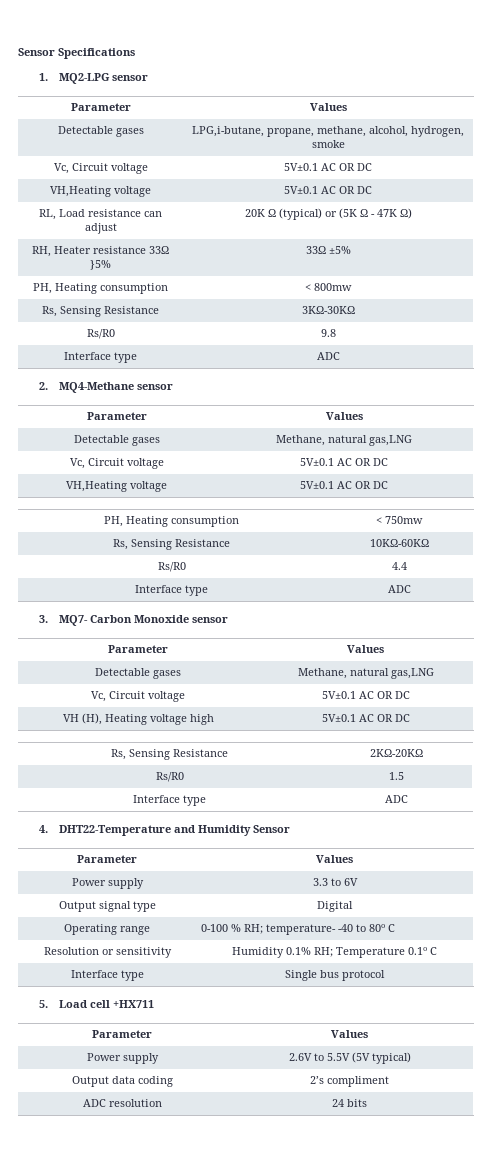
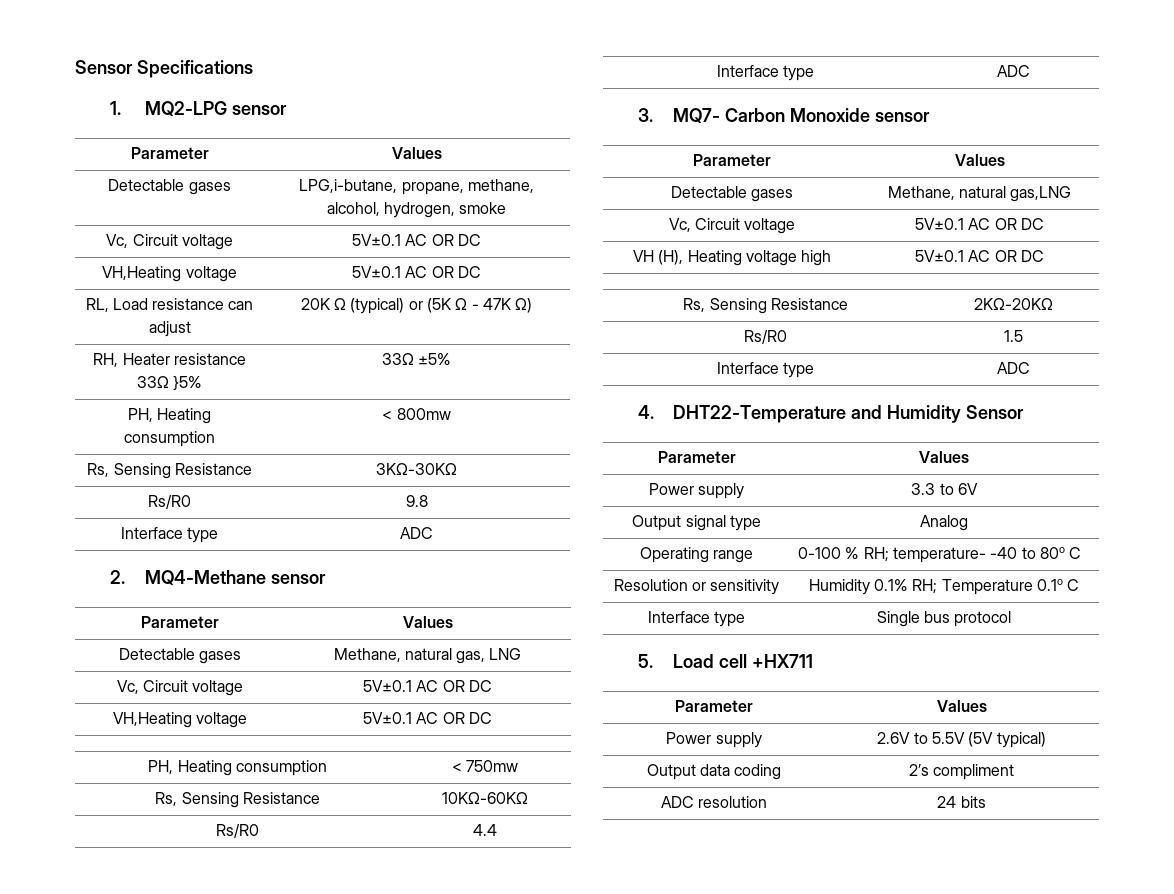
  2. MQ4-Methane sensor
  Parameter | Values
- Detectable gases | Methane, natural gas,LNG
+ Detectable gases | Methane, natural gas, LNG
- Output signal type | Digital
+ Output signal type | Analog

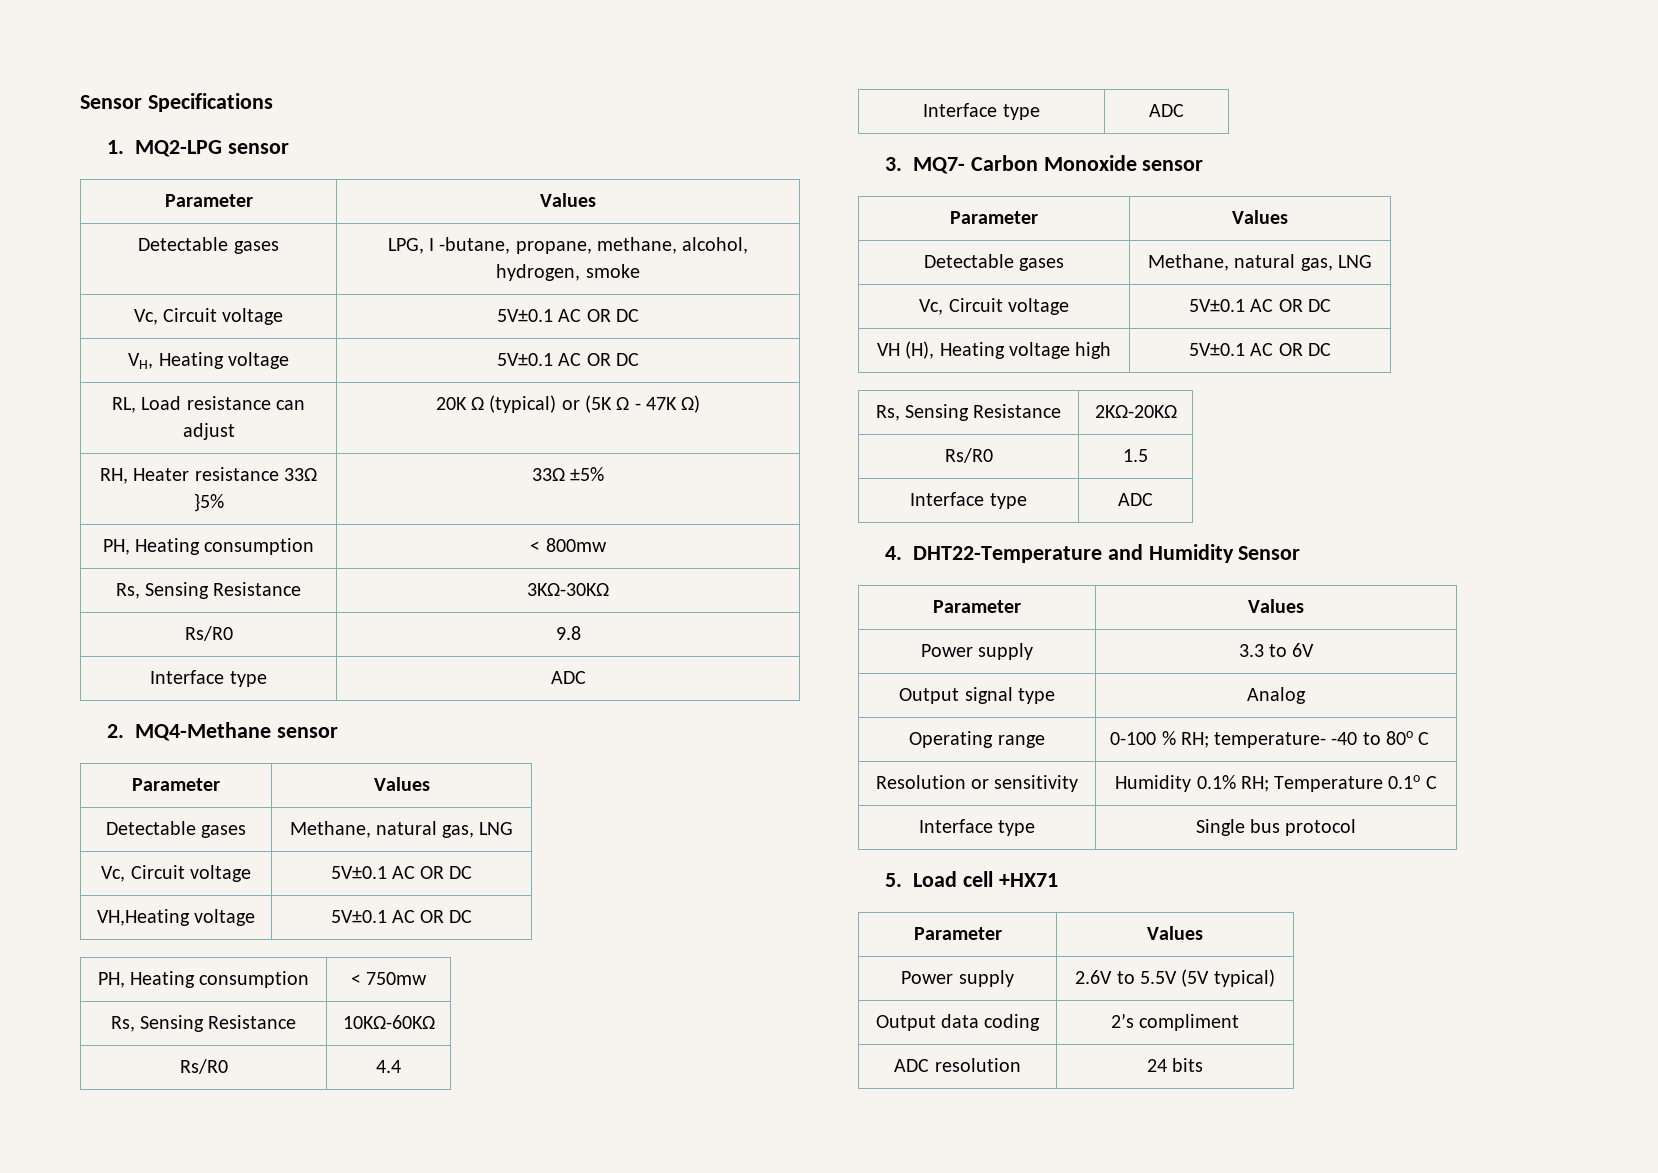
- Detectable gases | LPG,i-butane, propane, methane, alcohol, hydrogen, smoke
+ Detectable gases | LPG, I -butane, propane, methane, alcohol, hydrogen, smoke
  Vc, Circuit voltage | 5V±0.1 AC OR DC
- VH,Heating voltage | 5V±0.1 AC OR DC
+ VH, Heating voltage | 5V±0.1 AC OR DC
  3. MQ7- Carbon Monoxide sensor
  Parameter | Values
- Detectable gases | Methane, natural gas,LNG
+ Detectable gases | Methane, natural gas, LNG
- 5. Load cell +HX711
+ 5. Load cell +HX71

